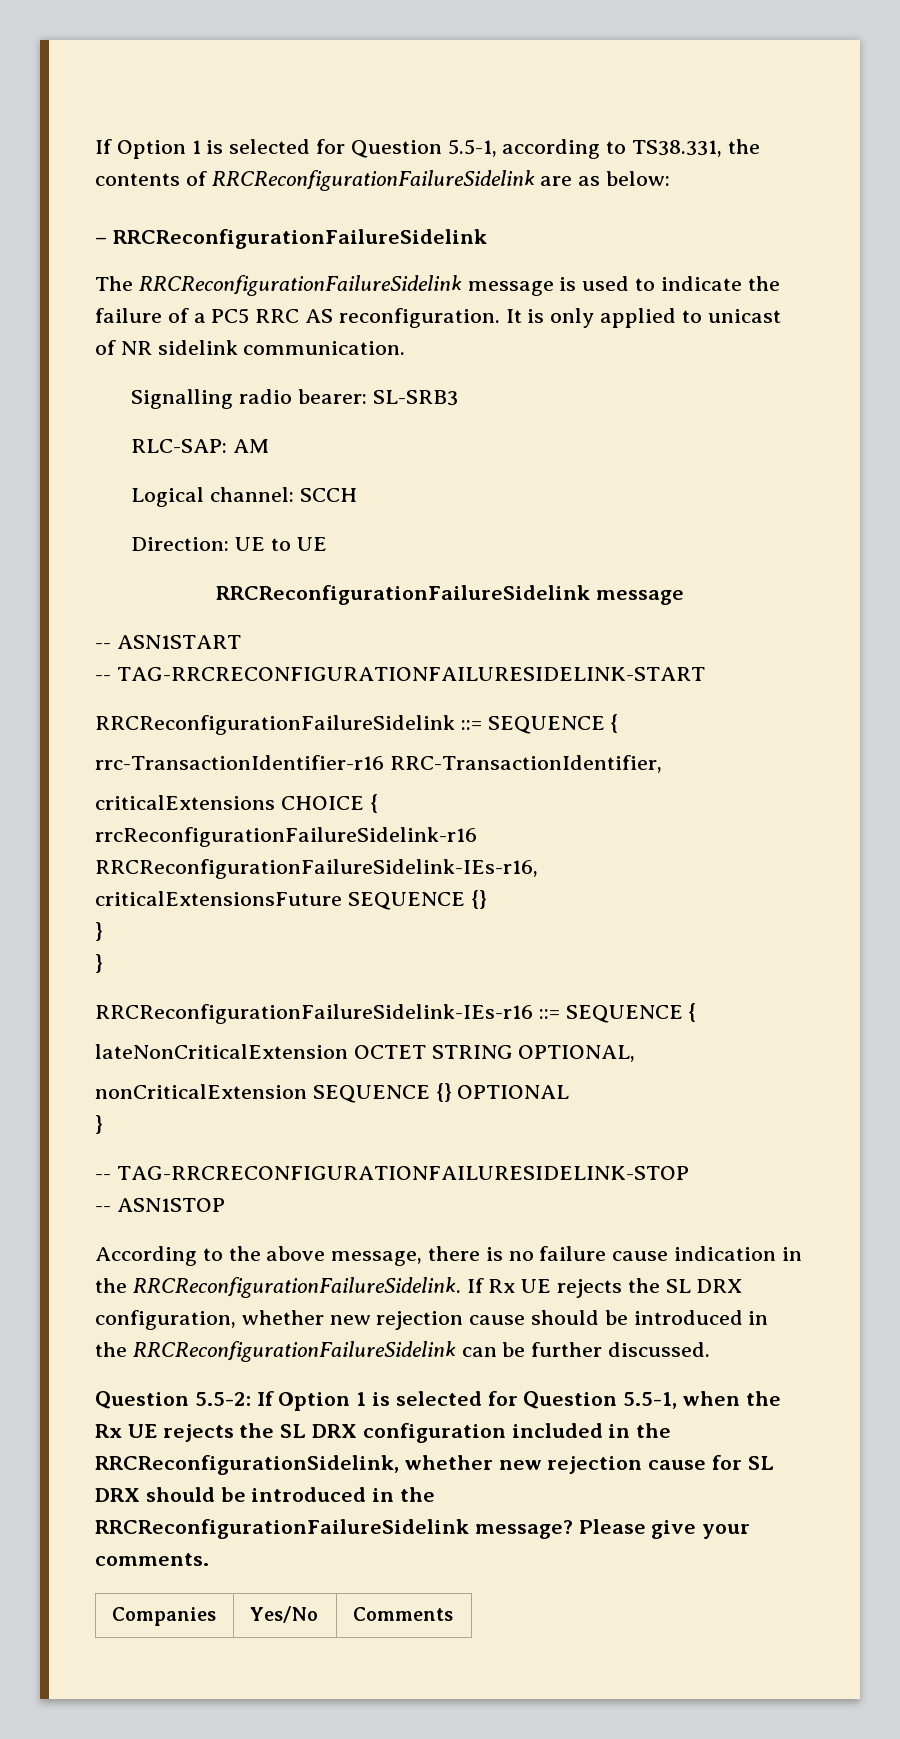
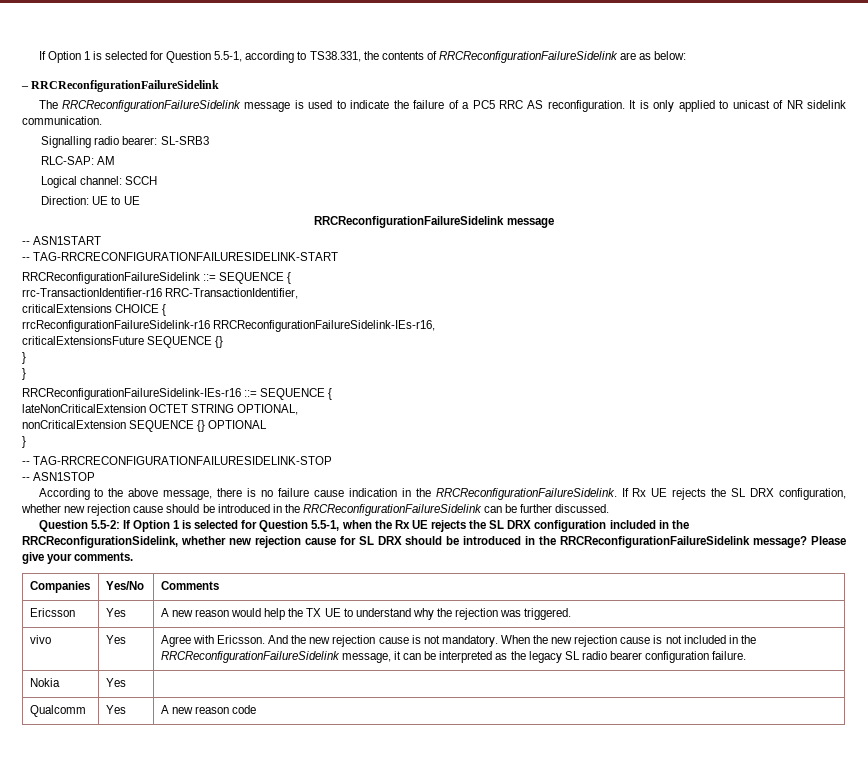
+ Ericsson | Yes | A new reason would help the TX UE to understand why the rejection was triggered.
+ vivo | Yes | Agree with Ericsson. And the new rejection cause is not mandatory. When the new rejection cause is not included in the RRCReconfigurationFailureSidelink message, it can be interpreted as the legacy SL radio bearer configuration failure.
+ Nokia | Yes |
+ Qualcomm | Yes | A new reason code

